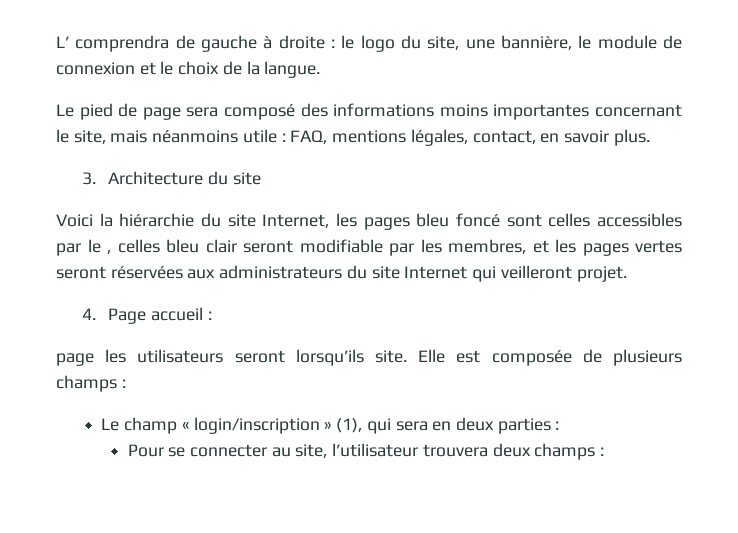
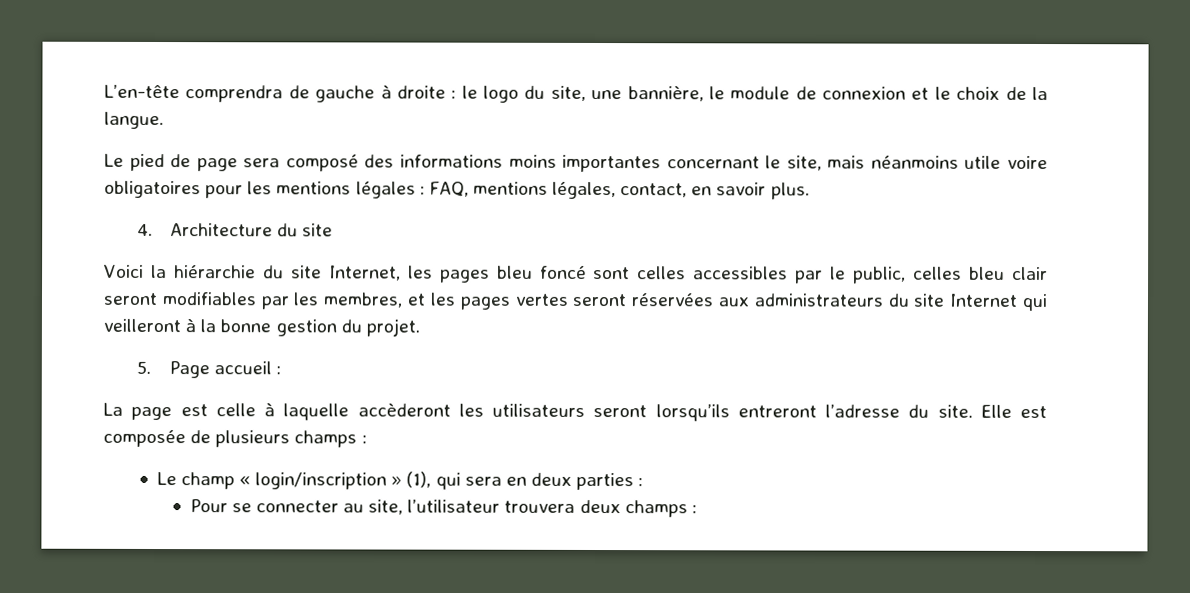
- L’ comprendra de gauche à droite : le logo du site, une bannière, le module de connexion et le choix de la langue.
+ L’en-tête comprendra de gauche à droite : le logo du site, une bannière, le module de connexion et le choix de la langue.
- Le pied de page sera composé des informations moins importantes concernant le site, mais néanmoins utile : FAQ, mentions légales, contact, en savoir plus.
+ Le pied de page sera composé des informations moins importantes concernant le site, mais néanmoins utile voire obligatoires pour les mentions légales : FAQ, mentions légales, contact, en savoir plus.
- 3. Architecture du site
+ 4. Architecture du site
- Voici la hiérarchie du site Internet, les pages bleu foncé sont celles accessibles par le , celles bleu clair seront modifiable par les membres, et les pages vertes seront réservées aux administrateurs du site Internet qui veilleront projet.
+ Voici la hiérarchie du site Internet, les pages bleu foncé sont celles accessibles par le public, celles bleu clair seront modifiables par les membres, et les pages vertes seront réservées aux administrateurs du site Internet qui veilleront à la bonne gestion du projet.
- 4. Page accueil :
+ 5. Page accueil :
- page les utilisateurs seront lorsqu’ils site.
+ La page est celle à laquelle accèderont les utilisateurs seront lorsqu’ils entreront l’adresse du site.

